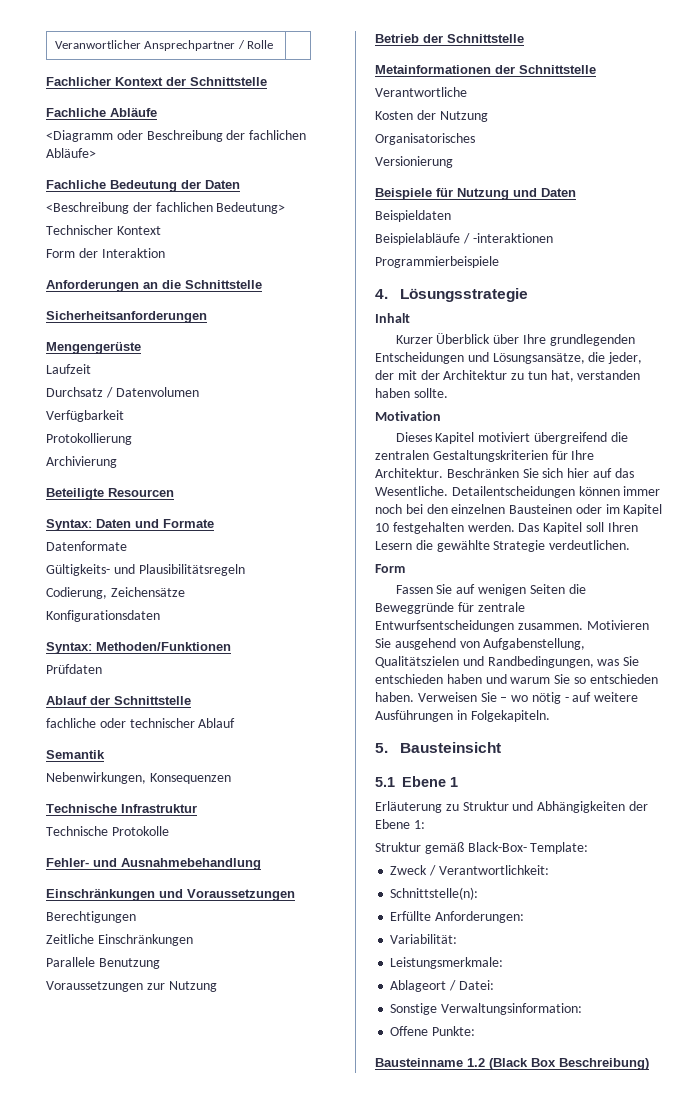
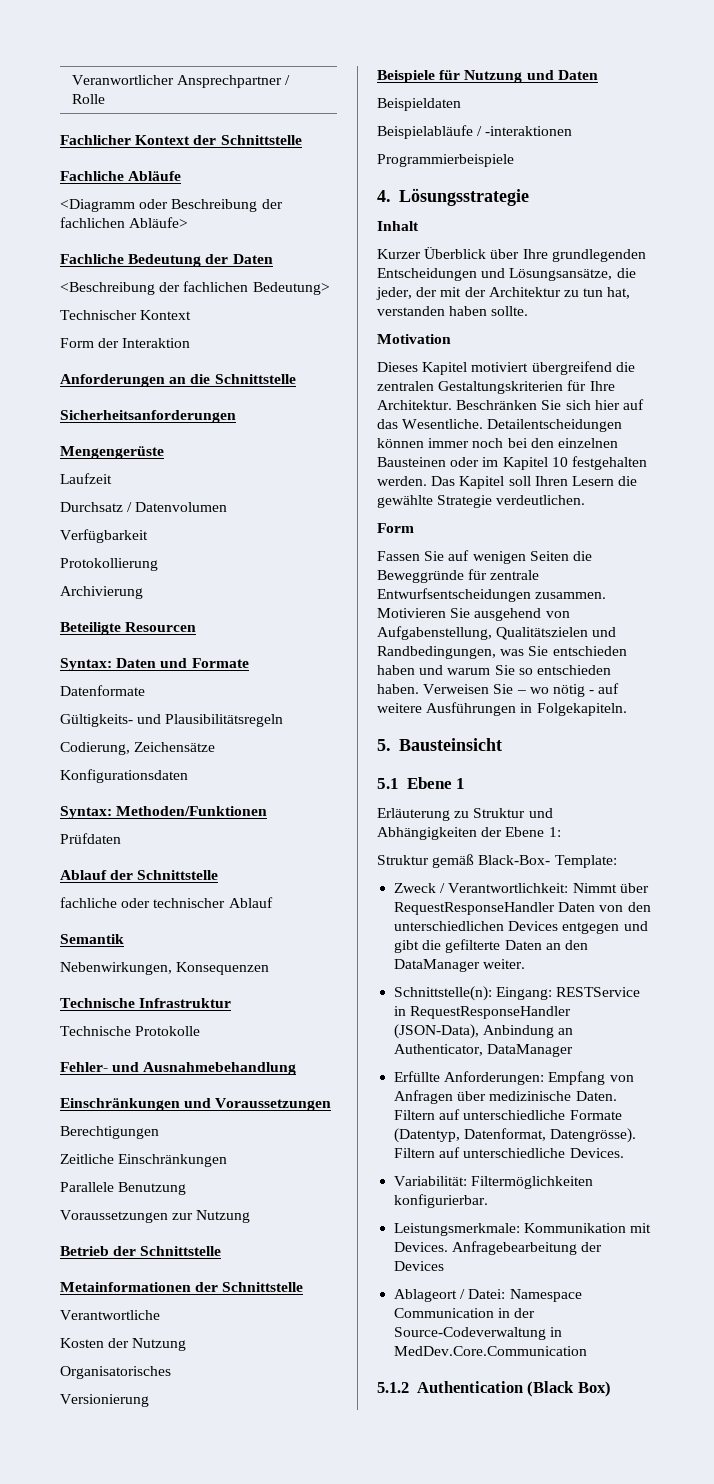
- Zweck / Verantwortlichkeit:
- Schnittstelle(n):
- Erfüllte Anforderungen:
+ Zweck / Verantwortlichkeit: Nimmt über RequestResponseHandler Daten von den unterschiedlichen Devices entgegen und gibt die gefilterte Daten an den DataManager weiter.
+ Schnittstelle(n): Eingang: RESTService in RequestResponseHandler (JSON-Data), Anbindung an Authenticator, DataManager
+ Erfüllte Anforderungen: Empfang von Anfragen über medizinische Daten. Filtern auf unterschiedliche Formate (Datentyp, Datenformat, Datengrösse). Filtern auf unterschiedliche Devices.
- Variabilität:
+ Variabilität: Filtermöglichkeiten konfigurierbar.
- Leistungsmerkmale:
- Ablageort / Datei:
- Sonstige Verwaltungsinformation:
- Offene Punkte:
- Bausteinname 1.2 (Black Box Beschreibung)
+ Leistungsmerkmale: Kommunikation mit Devices. Anfragebearbeitung der Devices
+ Ablageort / Datei: Namespace Communication in der Source-Codeverwaltung in MedDev.Core.Communication
+ 5.1.2 Authentication (Black Box)

